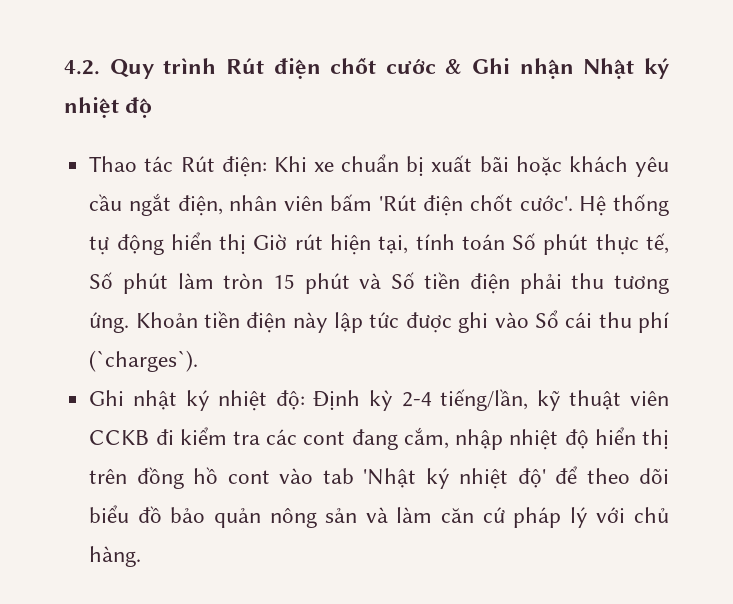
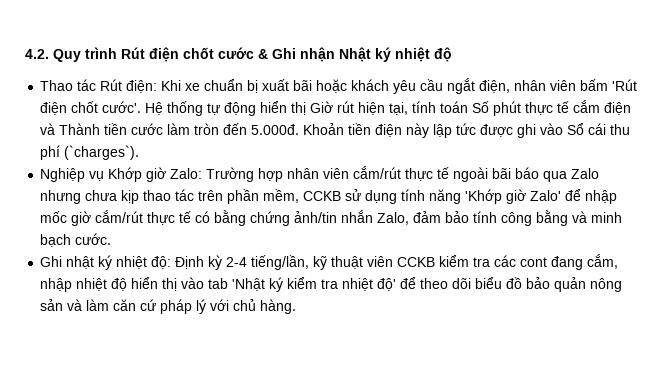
- Hệ thống tự động hiển thị Giờ rút hiện tại, tính toán Số phút thực tế, Số phút làm tròn 15 phút và Số tiền điện phải thu tương ứng. Khoản tiền điện này lập tức được ghi vào Sổ cái thu phí (`charges`).
+ Hệ thống tự động hiển thị Giờ rút hiện tại, tính toán Số phút thực tế cắm điện và Thành tiền cước làm tròn đến 5.000đ. Khoản tiền điện này lập tức được ghi vào Sổ cái thu phí (`charges`).
+ Nghiệp vụ Khớp giờ Zalo: Trường hợp nhân viên cắm/rút thực tế ngoài bãi báo qua Zalo nhưng chưa kịp thao tác trên phần mềm, CCKB sử dụng tính năng 'Khớp giờ Zalo' để nhập mốc giờ cắm/rút thực tế có bằng chứng ảnh/tin nhắn Zalo, đảm bảo tính công bằng và minh bạch cước.
- Ghi nhật ký nhiệt độ: Định kỳ 2-4 tiếng/lần, kỹ thuật viên CCKB đi kiểm tra các cont đang cắm, nhập nhiệt độ hiển thị trên đồng hồ cont vào tab 'Nhật ký nhiệt độ' để theo dõi biểu đồ bảo quản nông sản và làm căn cứ pháp lý với chủ hàng.
+ Ghi nhật ký nhiệt độ: Định kỳ 2-4 tiếng/lần, kỹ thuật viên CCKB kiểm tra các cont đang cắm, nhập nhiệt độ hiển thị vào tab 'Nhật ký kiểm tra nhiệt độ' để theo dõi biểu đồ bảo quản nông sản và làm căn cứ pháp lý với chủ hàng.

